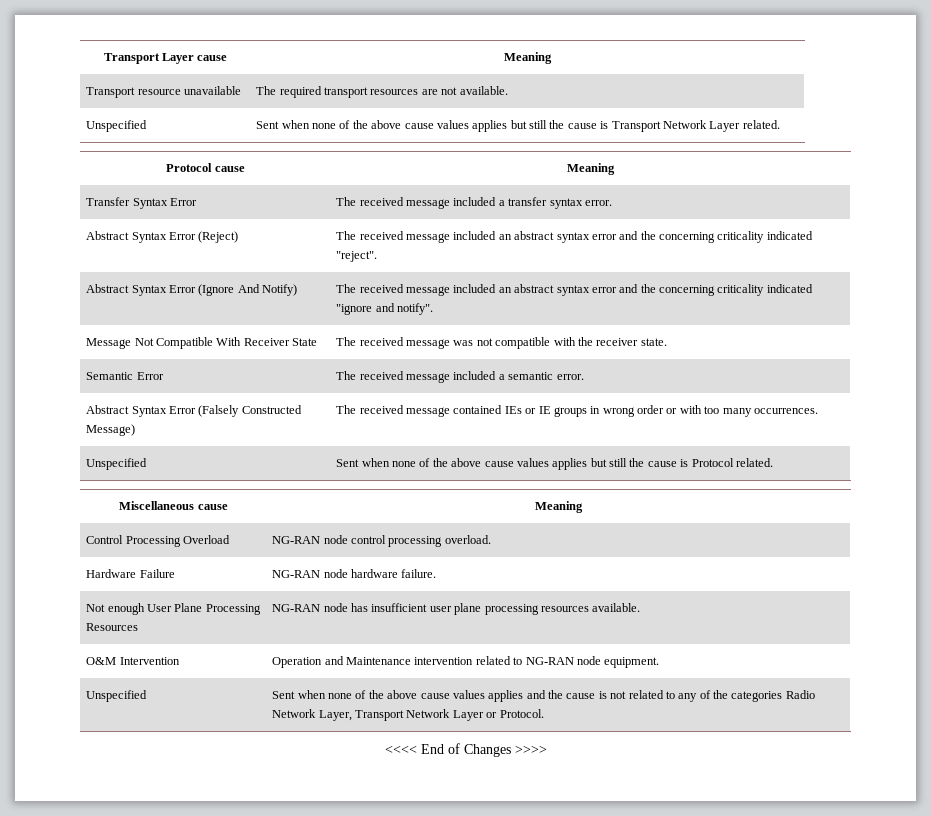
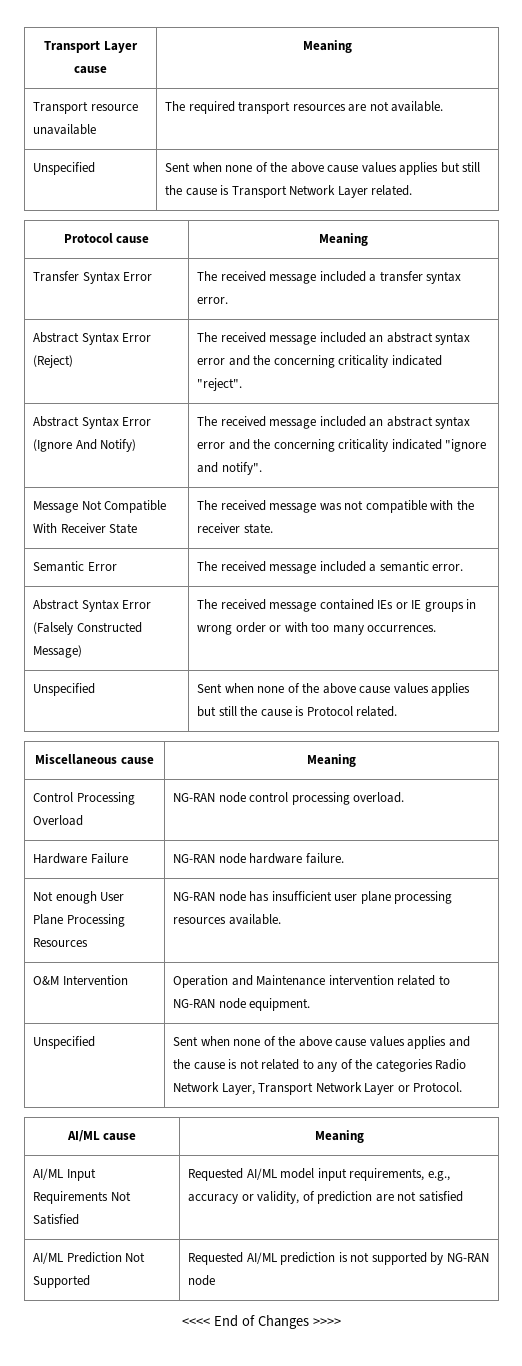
+ AI/ML cause | Meaning
+ AI/ML Input Requirements Not Satisfied | Requested AI/ML model input requirements, e.g., accuracy or validity, of prediction are not satisfied
+ AI/ML Prediction Not Supported | Requested AI/ML prediction is not supported by NG-RAN node

